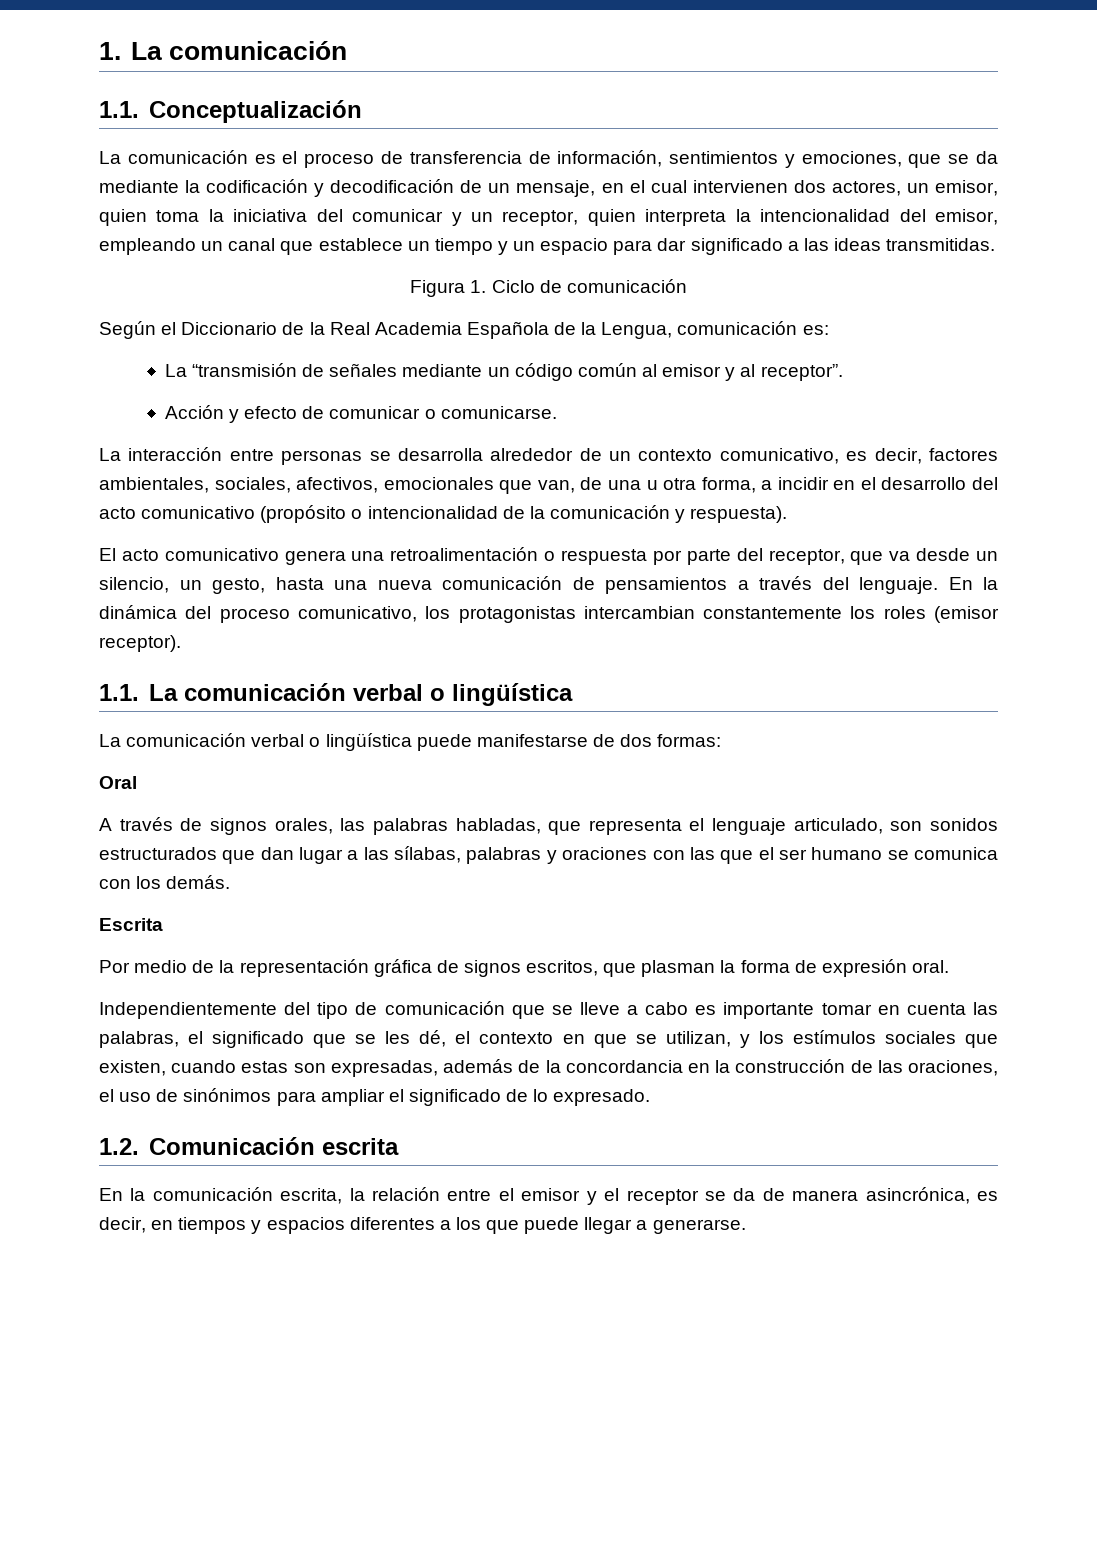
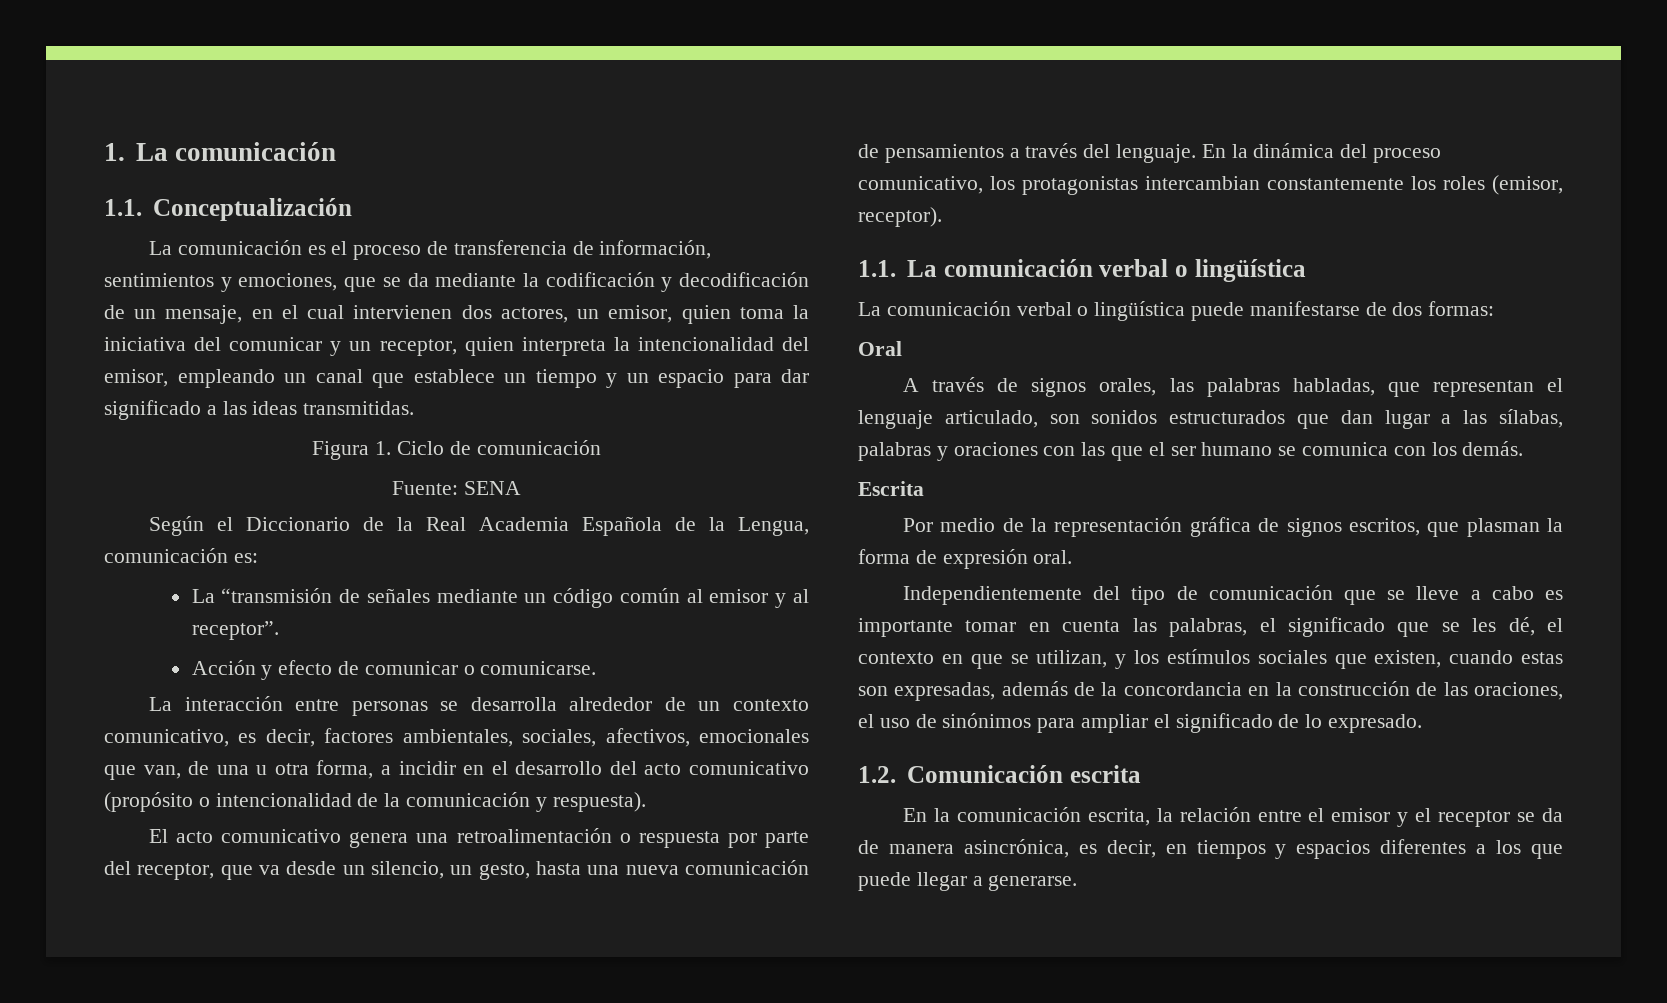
+ Fuente: SENA
- En la dinámica del proceso comunicativo, los protagonistas intercambian constantemente los roles (emisor receptor).
+ En la dinámica del proceso comunicativo, los protagonistas intercambian constantemente los roles (emisor, receptor).
- A través de signos orales, las palabras habladas, que representa el lenguaje articulado, son sonidos estructurados que dan lugar a las sílabas, palabras y oraciones con las que el ser humano se comunica con los demás.
+ A través de signos orales, las palabras habladas, que representan el lenguaje articulado, son sonidos estructurados que dan lugar a las sílabas, palabras y oraciones con las que el ser humano se comunica con los demás.

